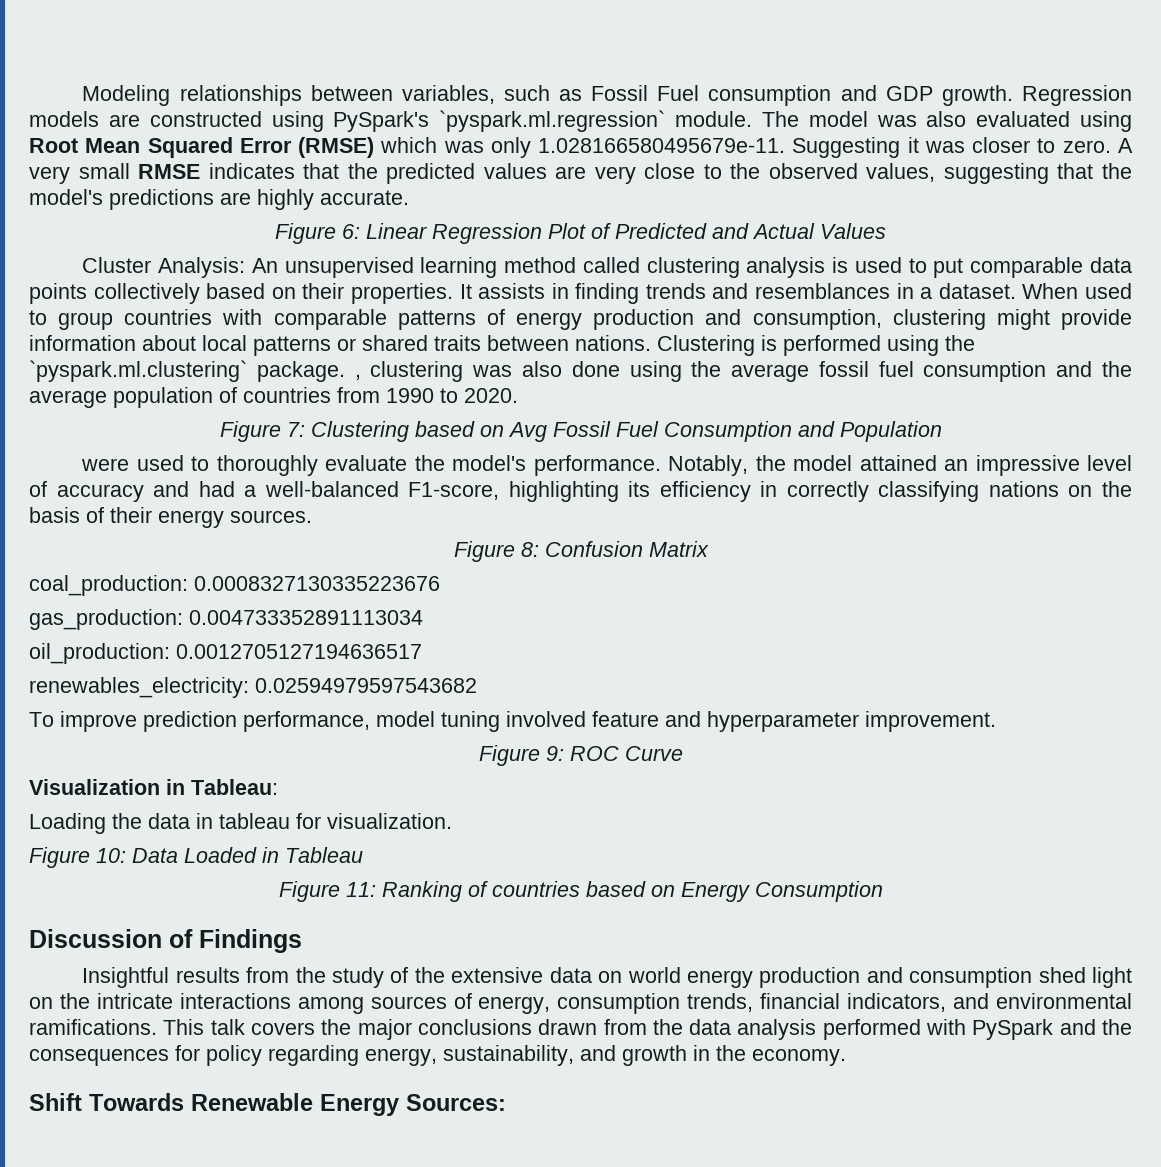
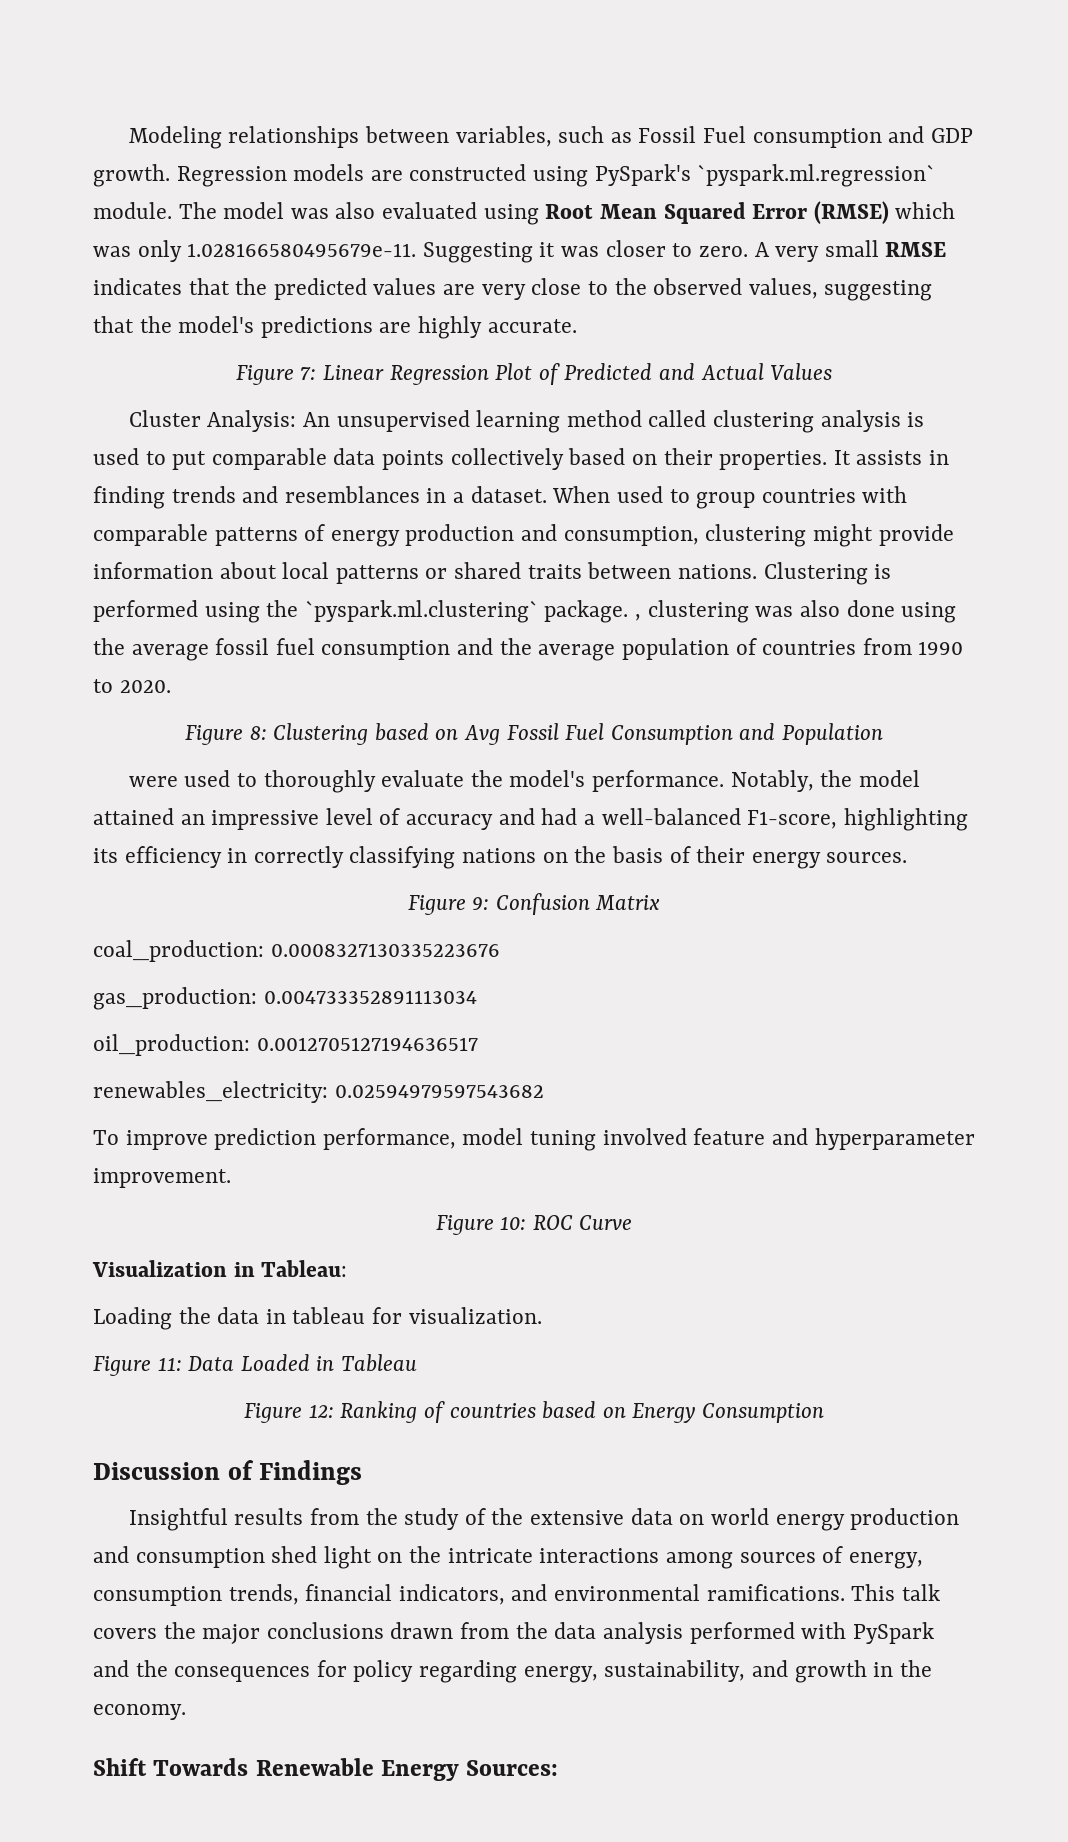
- Figure 6: Linear Regression Plot of Predicted and Actual Values
+ Figure 7: Linear Regression Plot of Predicted and Actual Values
- Figure 7: Clustering based on Avg Fossil Fuel Consumption and Population
+ Figure 8: Clustering based on Avg Fossil Fuel Consumption and Population
- Figure 8: Confusion Matrix
+ Figure 9: Confusion Matrix
- Figure 9: ROC Curve
+ Figure 10: ROC Curve
- Figure 10: Data Loaded in Tableau
+ Figure 11: Data Loaded in Tableau
- Figure 11: Ranking of countries based on Energy Consumption
+ Figure 12: Ranking of countries based on Energy Consumption

